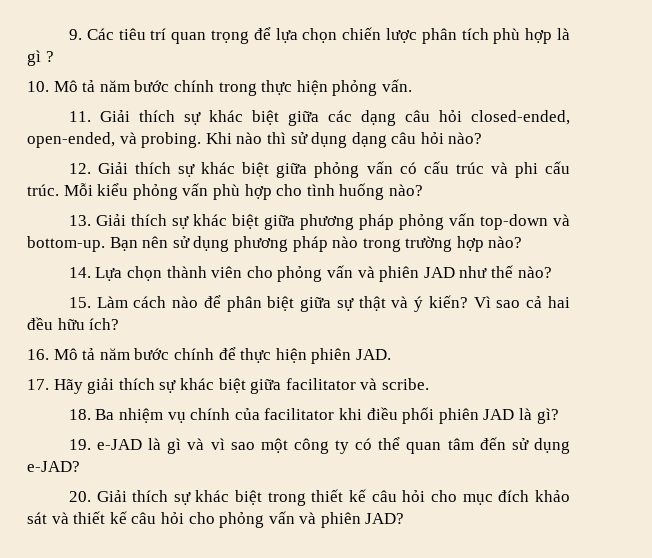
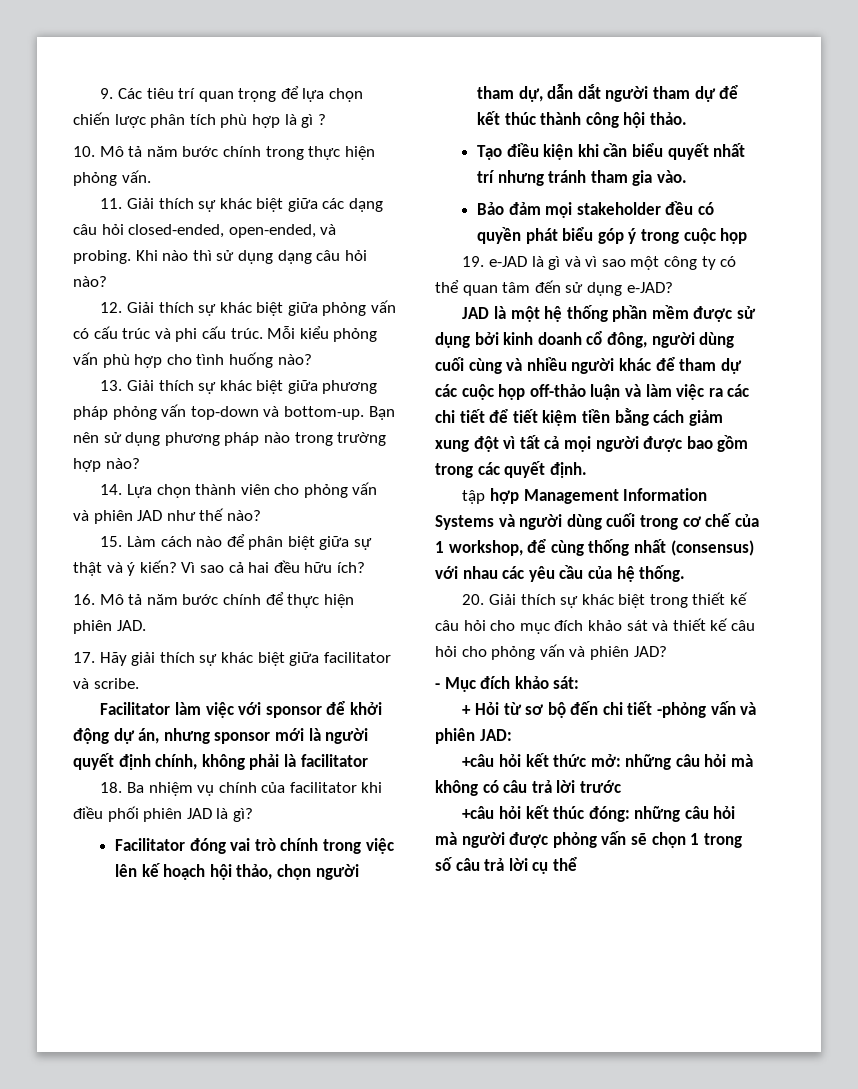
+ Facilitator làm việc với sponsor để khởi động dự án, nhưng sponsor mới là người quyết định chính, không phải là facilitator
+ Facilitator đóng vai trò chính trong việc lên kế hoạch hội thảo, chọn người tham dự, dẫn dắt người tham dự để kết thúc thành công hội thảo.
+ Tạo điều kiện khi cần biểu quyết nhất trí nhưng tránh tham gia vào.
+ Bảo đảm mọi stakeholder đều có quyền phát biểu góp ý trong cuộc họp
+ JAD là một hệ thống phần mềm được sử dụng bởi kinh doanh cổ đông, người dùng cuối cùng và nhiều người khác để tham dự các cuộc họp off-thảo luận và làm việc ra các chi tiết để tiết kiệm tiền bằng cách giảm xung đột vì tất cả mọi người được bao gồm trong các quyết định.
+ tập hợp Management Information Systems và người dùng cuối trong cơ chế của 1 workshop, để cùng thống nhất (consensus) với nhau các yêu cầu của hệ thống.
+ - Mục đích khảo sát:
+ + Hỏi từ sơ bộ đến chi tiết -phỏng vấn và phiên JAD:
+ +câu hỏi kết thức mở: những câu hỏi mà không có câu trả lời trước
+ +câu hỏi kết thúc đóng: những câu hỏi mà người được phỏng vấn sẽ chọn 1 trong số câu trả lời cụ thể

